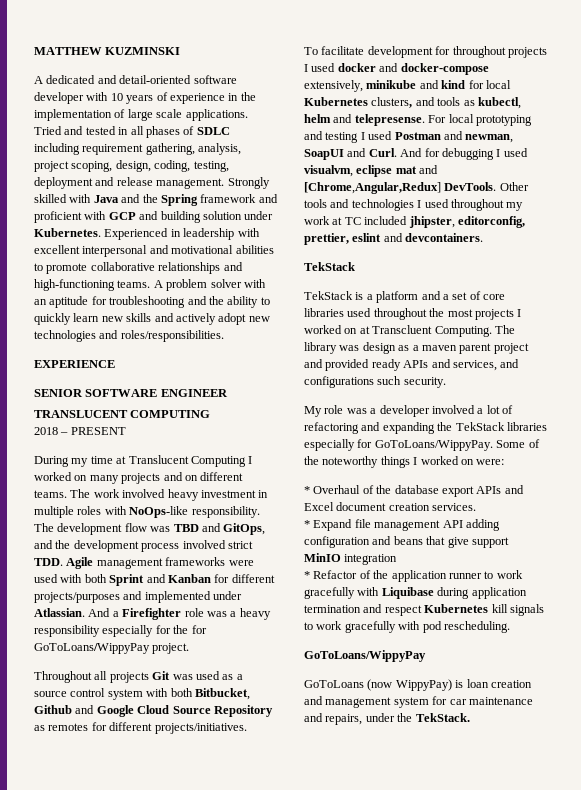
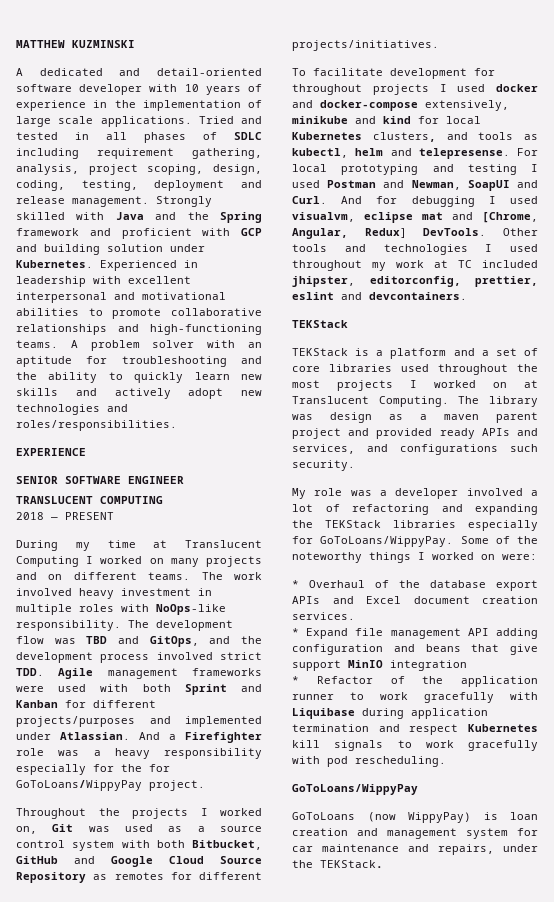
- 2018 – PRESENT
+ 2018 — PRESENT
- Throughout all projects Git was used as a source control system with both Bitbucket, Github and Google Cloud Source Repository as remotes for different projects/initiatives.
+ Throughout the projects I worked on, Git was used as a source control system with both Bitbucket, GitHub and Google Cloud Source Repository as remotes for different projects/initiatives.
- For local prototyping and testing I used Postman and newman, SoapUI and Curl.
+ For local prototyping and testing I used Postman and Newman, SoapUI and Curl.
- And for debugging I used visualvm, eclipse mat and [Chrome,Angular,Redux] DevTools.
+ And for debugging I used visualvm, eclipse mat and [Chrome, Angular, Redux] DevTools.
  Other tools and technologies I used throughout my work at TC included jhipster, editorconfig, prettier, eslint and devcontainers.
- TekStack
- TekStack is a platform and a set of core libraries used throughout the most projects I worked on at Transcluent Computing.
+ TEKStack
+ TEKStack is a platform and a set of core libraries used throughout the most projects I worked on at Translucent Computing.
- My role was a developer involved a lot of refactoring and expanding the TekStack libraries especially for GoToLoans/WippyPay.
+ My role was a developer involved a lot of refactoring and expanding the TEKStack libraries especially for GoToLoans/WippyPay.
- GoToLoans (now WippyPay) is loan creation and management system for car maintenance and repairs, under the TekStack.
+ GoToLoans (now WippyPay) is loan creation and management system for car maintenance and repairs, under the TEKStack.

